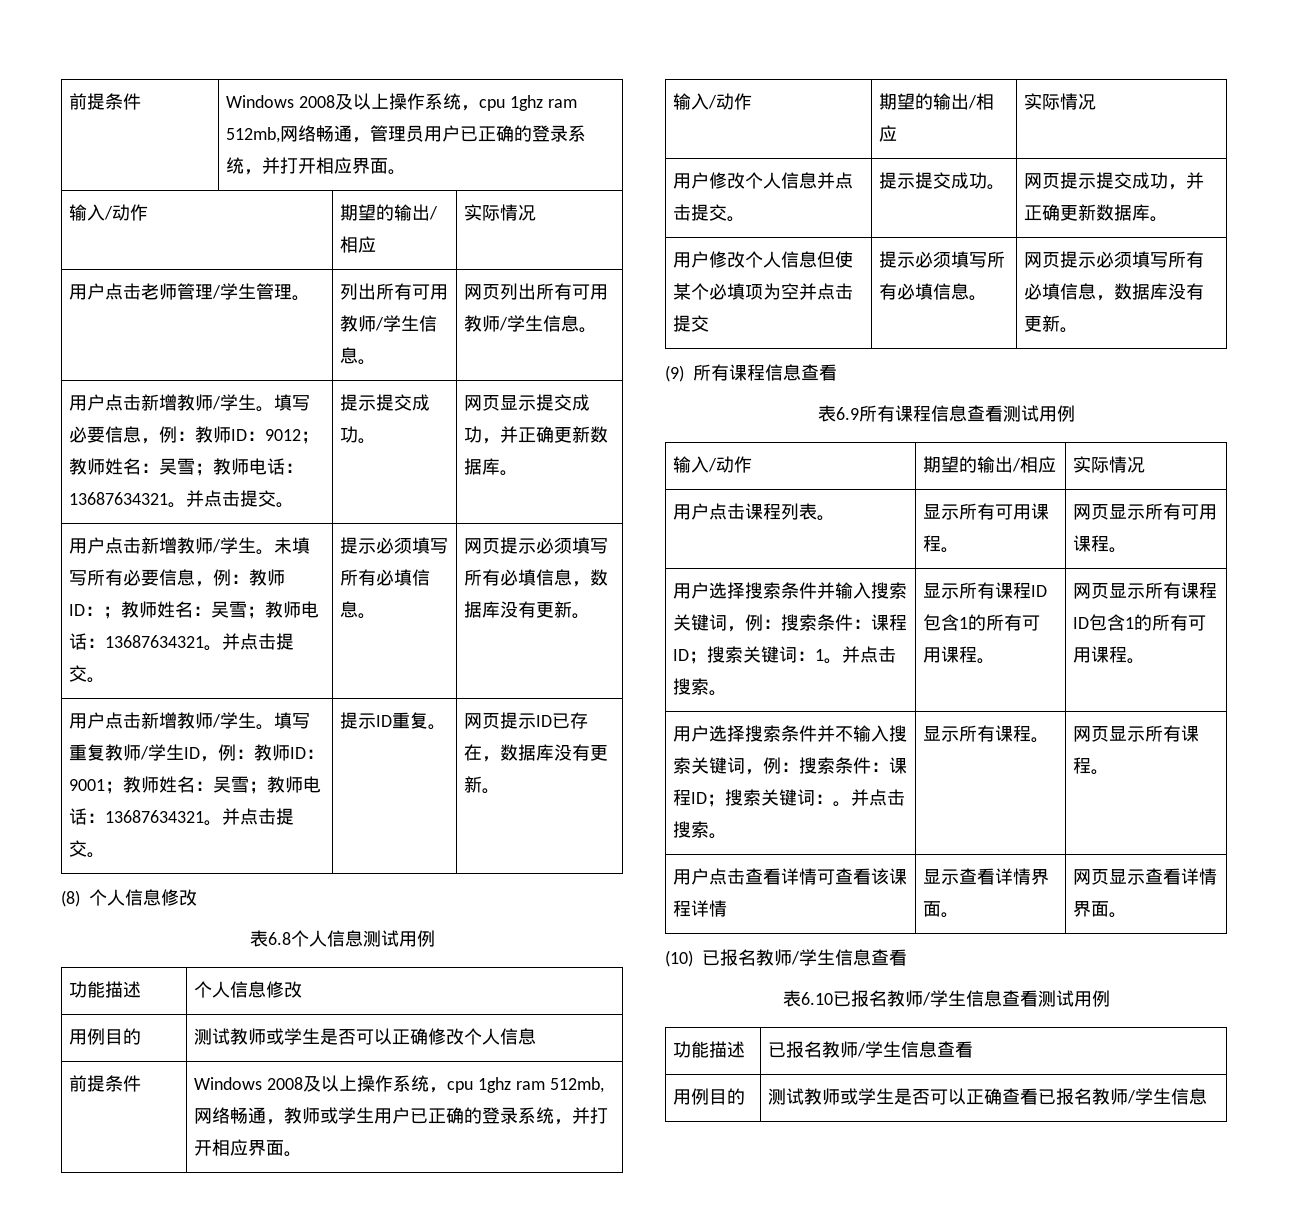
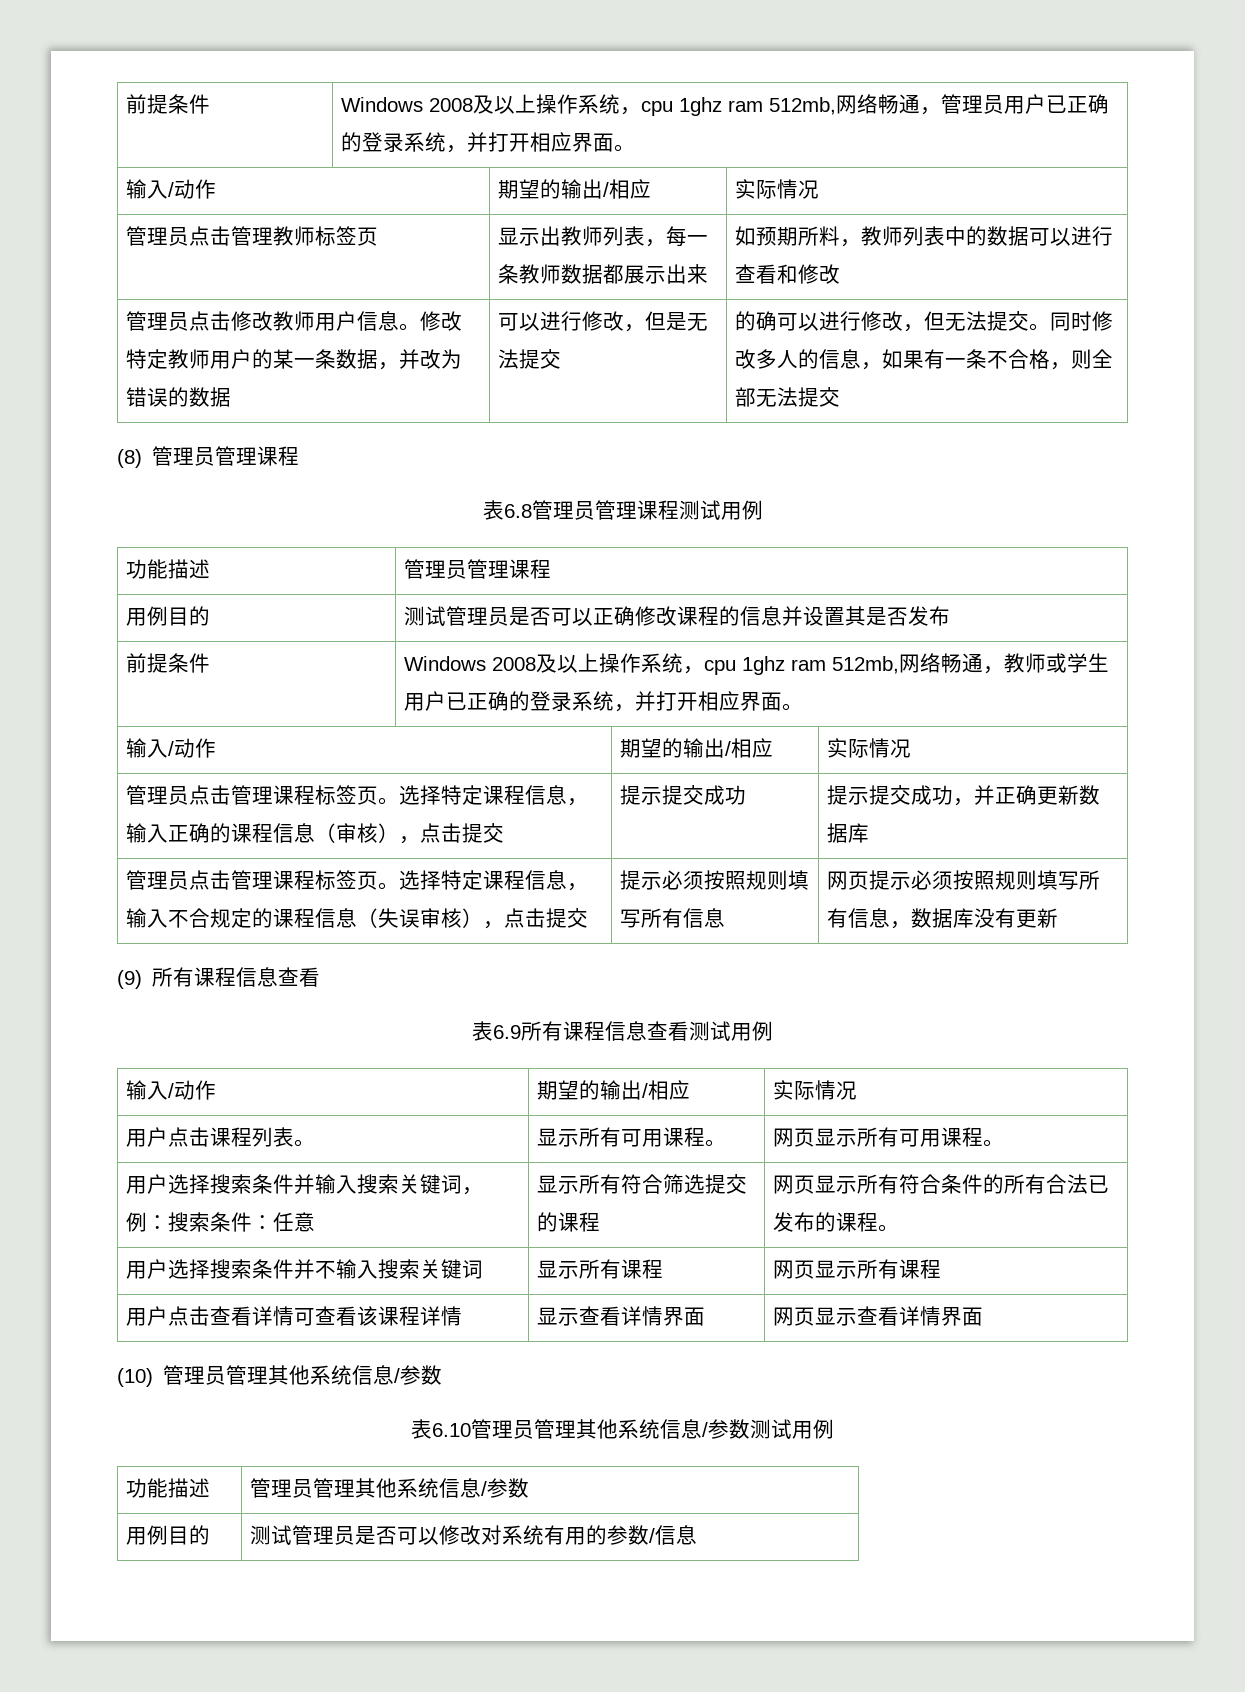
- 用户点击老师管理/学生管理。 | 列出所有可用教师/学生信息。 | 网页列出所有可用教师/学生信息。
- 用户点击新增教师/学生。填写必要信息，例：教师ID：9012；教师姓名：吴雪；教师电话：13687634321。并点击提交。 | 提示提交成功。 | 网页显示提交成功，并正确更新数据库。
- 用户点击新增教师/学生。未填写所有必要信息，例：教师ID：；教师姓名：吴雪；教师电话：13687634321。并点击提交。 | 提示必须填写所有必填信息。 | 网页提示必须填写所有必填信息，数据库没有更新。
- 用户点击新增教师/学生。填写重复教师/学生ID，例：教师ID：9001；教师姓名：吴雪；教师电话：13687634321。并点击提交。 | 提示ID重复。 | 网页提示ID已存在，数据库没有更新。
- (8)个人信息修改
- 表6.8个人信息测试用例
- 功能描述 | 个人信息修改
- 用例目的 | 测试教师或学生是否可以正确修改个人信息
+ 管理员点击管理教师标签页 | 显示出教师列表，每一条教师数据都展示出来 | 如预期所料，教师列表中的数据可以进行查看和修改
+ 管理员点击修改教师用户信息。修改特定教师用户的某一条数据，并改为错误的数据 | 可以进行修改，但是无法提交 | 的确可以进行修改，但无法提交。同时修改多人的信息，如果有一条不合格，则全部无法提交
+ (8)管理员管理课程
+ 表6.8管理员管理课程测试用例
+ 功能描述 | 管理员管理课程
+ 用例目的 | 测试管理员是否可以正确修改课程的信息并设置其是否发布
- 用户修改个人信息并点击提交。 | 提示提交成功。 | 网页提示提交成功，并正确更新数据库。
- 用户修改个人信息但使某个必填项为空并点击提交 | 提示必须填写所有必填信息。 | 网页提示必须填写所有必填信息，数据库没有更新。
+ 管理员点击管理课程标签页。选择特定课程信息，输入正确的课程信息（审核），点击提交 | 提示提交成功 | 提示提交成功，并正确更新数据库
+ 管理员点击管理课程标签页。选择特定课程信息，输入不合规定的课程信息（失误审核），点击提交 | 提示必须按照规则填写所有信息 | 网页提示必须按照规则填写所有信息，数据库没有更新
- 用户选择搜索条件并输入搜索关键词，例：搜索条件：课程ID；搜索关键词：1。并点击搜索。 | 显示所有课程ID包含1的所有可用课程。 | 网页显示所有课程ID包含1的所有可用课程。
+ 用户选择搜索条件并输入搜索关键词，例：搜索条件：任意 | 显示所有符合筛选提交的课程 | 网页显示所有符合条件的所有合法已发布的课程。
- 用户选择搜索条件并不输入搜索关键词，例：搜索条件：课程ID；搜索关键词：。并点击搜索。 | 显示所有课程。 | 网页显示所有课程。
+ 用户选择搜索条件并不输入搜索关键词 | 显示所有课程 | 网页显示所有课程
- 用户点击查看详情可查看该课程详情 | 显示查看详情界面。 | 网页显示查看详情界面。
+ 用户点击查看详情可查看该课程详情 | 显示查看详情界面 | 网页显示查看详情界面
- (10)已报名教师/学生信息查看
- 表6.10已报名教师/学生信息查看测试用例
- 功能描述 | 已报名教师/学生信息查看
- 用例目的 | 测试教师或学生是否可以正确查看已报名教师/学生信息
+ (10)管理员管理其他系统信息/参数
+ 表6.10管理员管理其他系统信息/参数测试用例
+ 功能描述 | 管理员管理其他系统信息/参数
+ 用例目的 | 测试管理员是否可以修改对系统有用的参数/信息

